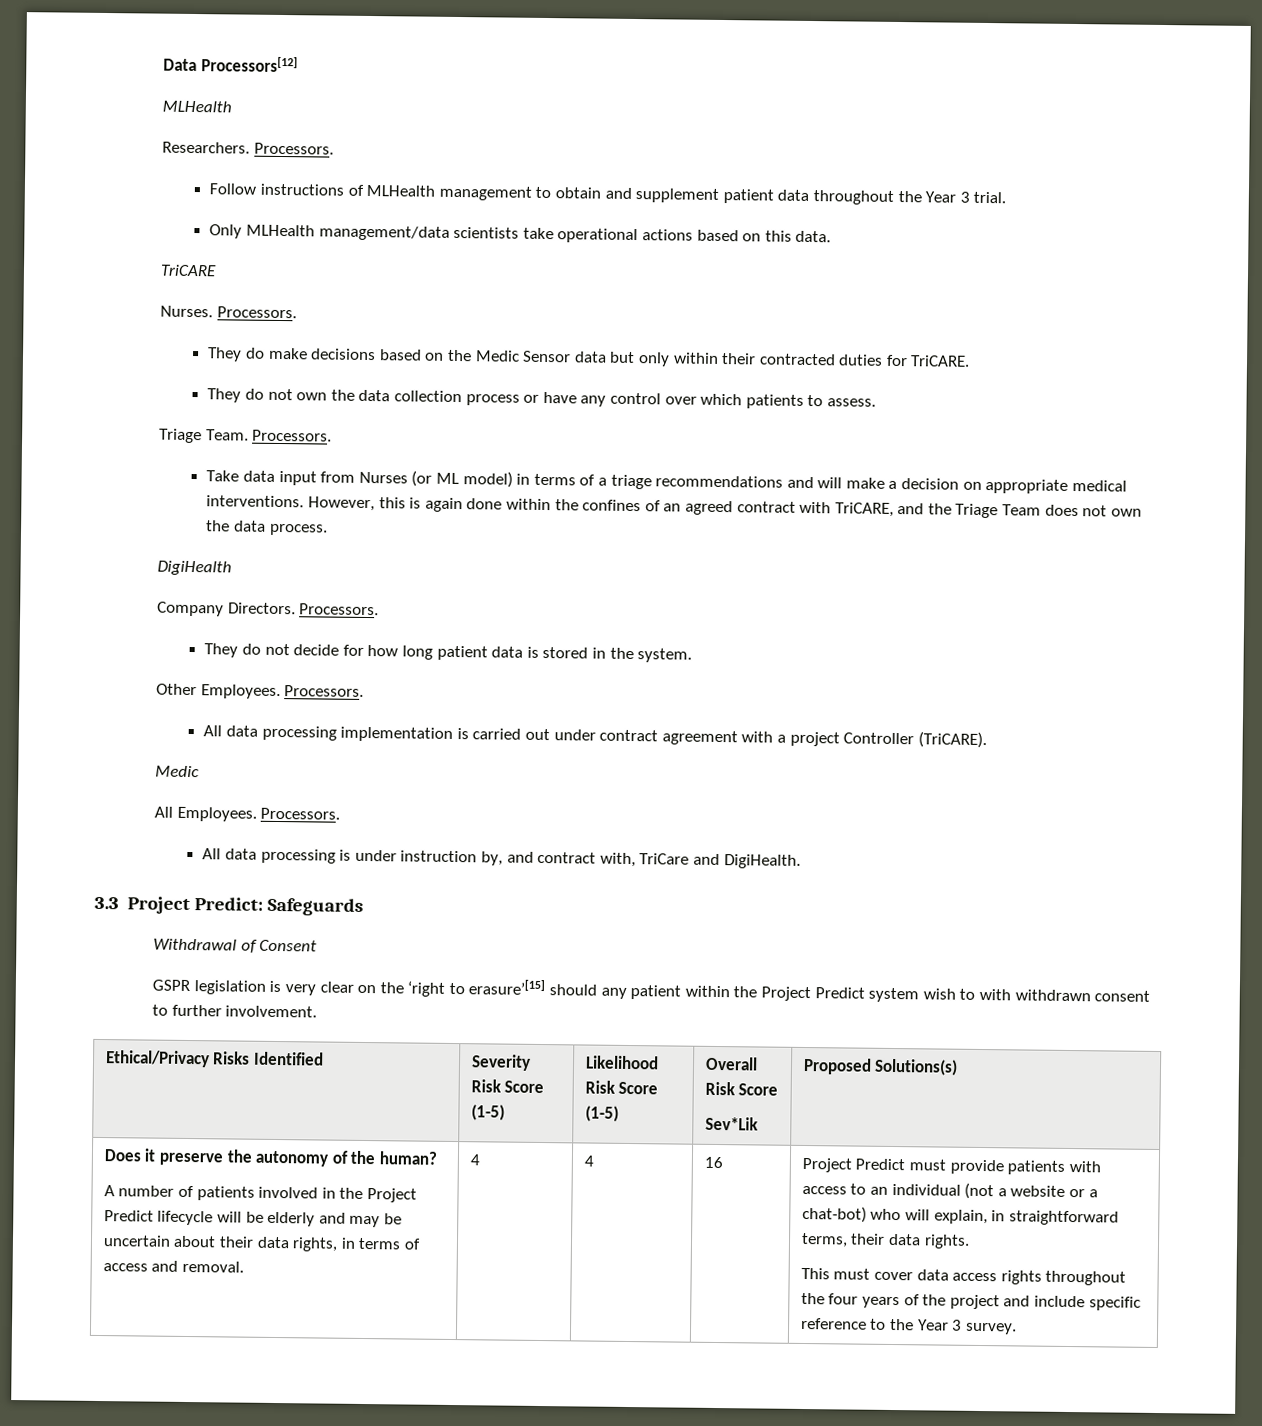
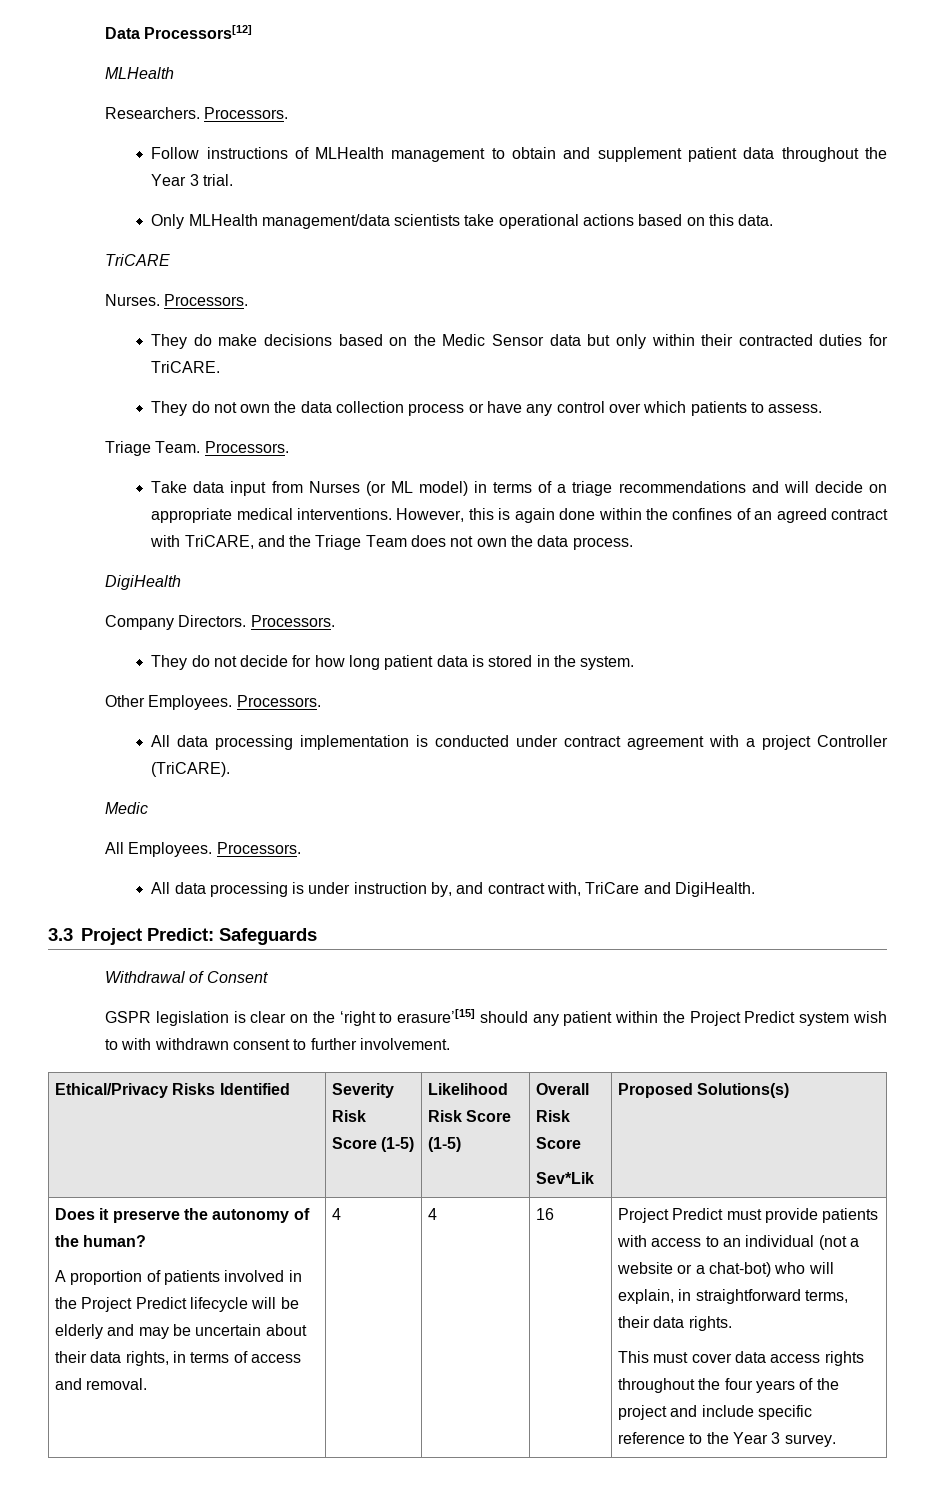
- Take data input from Nurses (or ML model) in terms of a triage recommendations and will make a decision on appropriate medical interventions.
+ Take data input from Nurses (or ML model) in terms of a triage recommendations and will decide on appropriate medical interventions.
- All data processing implementation is carried out under contract agreement with a project Controller (TriCARE).
+ All data processing implementation is conducted under contract agreement with a project Controller (TriCARE).
- GSPR legislation is very clear on the ‘right to erasure’[15] should any patient within the Project Predict system wish to with withdrawn consent to further involvement.
+ GSPR legislation is clear on the ‘right to erasure’[15] should any patient within the Project Predict system wish to with withdrawn consent to further involvement.
- A number of patients involved in the Project Predict lifecycle will be elderly and may be uncertain about their data rights, in terms of access and removal.
+ A proportion of patients involved in the Project Predict lifecycle will be elderly and may be uncertain about their data rights, in terms of access and removal.

